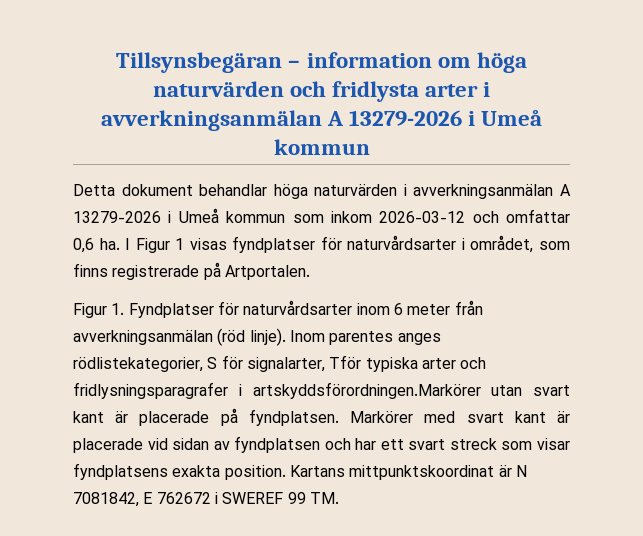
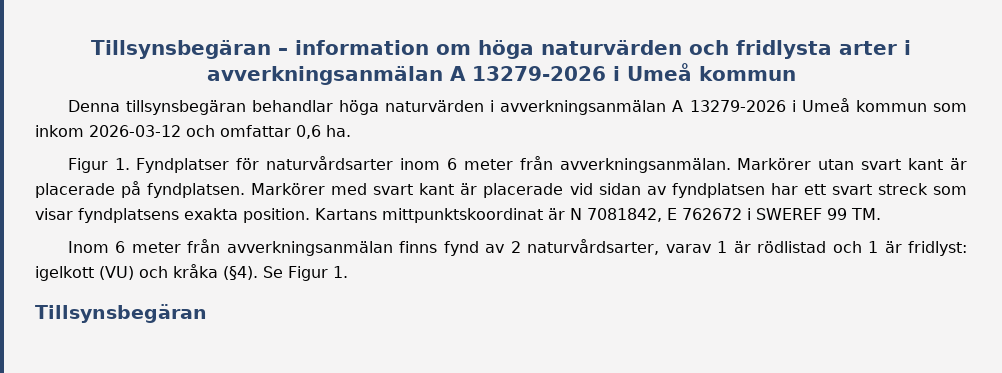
- Detta dokument behandlar höga naturvärden i avverkningsanmälan A 13279-2026 i Umeå kommun som inkom 2026-03-12 och omfattar 0,6 ha. I Figur 1 visas fyndplatser för naturvårdsarter i området, som finns registrerade på Artportalen.
+ Denna tillsynsbegäran behandlar höga naturvärden i avverkningsanmälan A 13279-2026 i Umeå kommun som inkom 2026-03-12 och omfattar 0,6 ha.
- Figur 1. Fyndplatser för naturvårdsarter inom 6 meter från avverkningsanmälan (röd linje). Inom parentes anges rödlistekategorier, S för signalarter, Tför typiska arter och fridlysningsparagrafer i artskyddsförordningen.Markörer utan svart kant är placerade på fyndplatsen.
+ Figur 1. Fyndplatser för naturvårdsarter inom 6 meter från avverkningsanmälan. Markörer utan svart kant är placerade på fyndplatsen.
- Markörer med svart kant är placerade vid sidan av fyndplatsen och har ett svart streck som visar fyndplatsens exakta position.
+ Markörer med svart kant är placerade vid sidan av fyndplatsen har ett svart streck som visar fyndplatsens exakta position.
+ Inom 6 meter från avverkningsanmälan finns fynd av 2 naturvårdsarter, varav 1 är rödlistad och 1 är fridlyst: igelkott (VU) och kråka (§4). Se Figur 1.
+ Tillsynsbegäran

